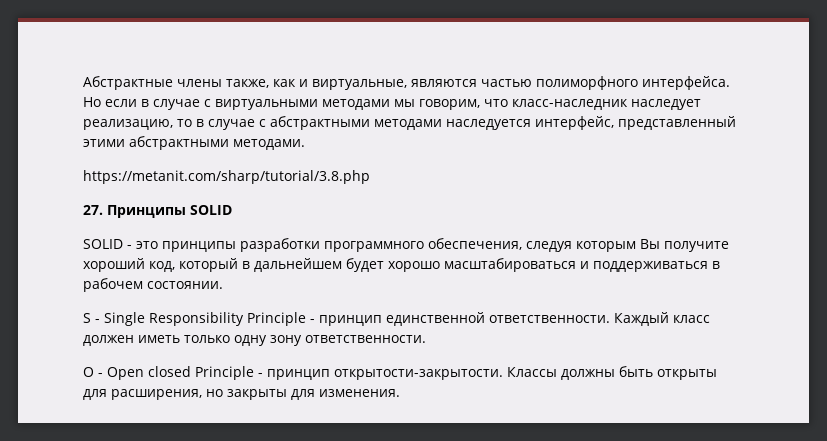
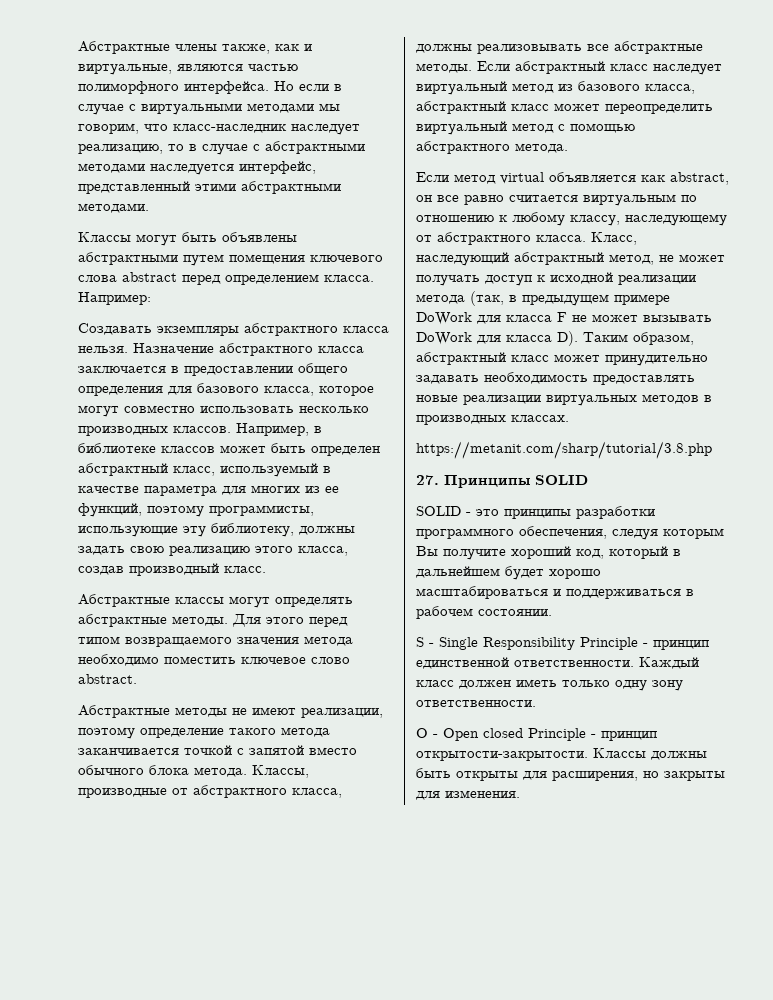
+ Классы могут быть объявлены абстрактными путем помещения ключевого слова abstract перед определением класса. Например:
+ Создавать экземпляры абстрактного класса нельзя. Назначение абстрактного класса заключается в предоставлении общего определения для базового класса, которое могут совместно использовать несколько производных классов. Например, в библиотеке классов может быть определен абстрактный класс, используемый в качестве параметра для многих из ее функций, поэтому программисты, использующие эту библиотеку, должны задать свою реализацию этого класса, создав производный класс.
+ Абстрактные классы могут определять абстрактные методы. Для этого перед типом возвращаемого значения метода необходимо поместить ключевое слово abstract.
+ Абстрактные методы не имеют реализации, поэтому определение такого метода заканчивается точкой с запятой вместо обычного блока метода. Классы, производные от абстрактного класса, должны реализовывать все абстрактные методы. Если абстрактный класс наследует виртуальный метод из базового класса, абстрактный класс может переопределить виртуальный метод с помощью абстрактного метода.
+ Если метод virtual объявляется как abstract, он все равно считается виртуальным по отношению к любому классу, наследующему от абстрактного класса. Класс, наследующий абстрактный метод, не может получать доступ к исходной реализации метода (так, в предыдущем примере DoWork для класса F не может вызывать DoWork для класса D). Таким образом, абстрактный класс может принудительно задавать необходимость предоставлять новые реализации виртуальных методов в производных классах.

